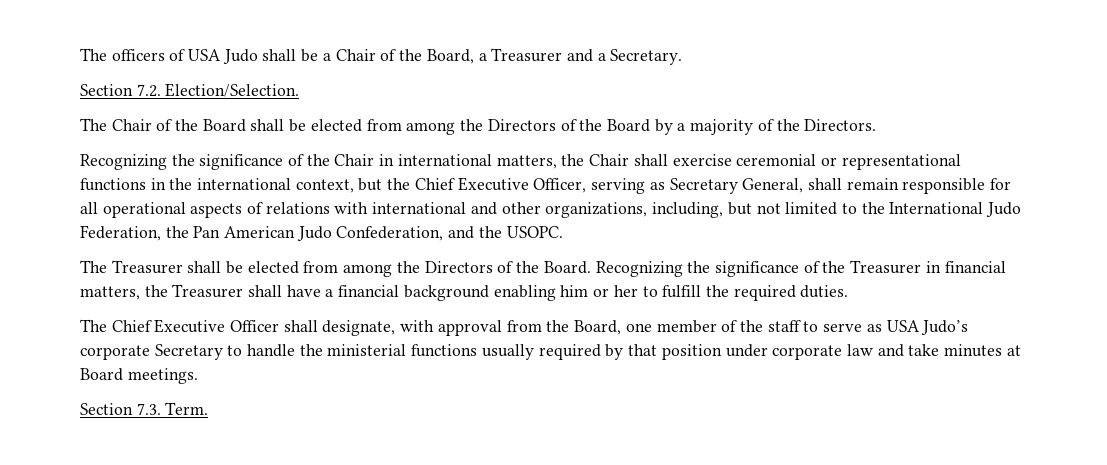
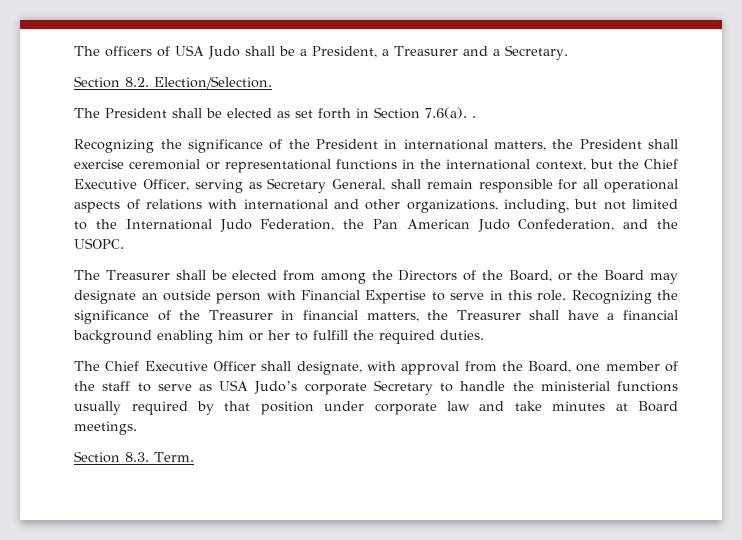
- The officers of USA Judo shall be a Chair of the Board, a Treasurer and a Secretary.
+ The officers of USA Judo shall be a President, a Treasurer and a Secretary.
- Section 7.2. Election/Selection.
+ Section 8.2. Election/Selection.
- The Chair of the Board shall be elected from among the Directors of the Board by a majority of the Directors.
- Recognizing the significance of the Chair in international matters, the Chair shall exercise ceremonial or representational functions in the international context, but the Chief Executive Officer, serving as Secretary General, shall remain responsible for all operational aspects of relations with international and other organizations, including, but not limited to the International Judo Federation, the Pan American Judo Confederation, and the USOPC.
+ The President shall be elected as set forth in Section 7.6(a). .
+ Recognizing the significance of the President in international matters, the President shall exercise ceremonial or representational functions in the international context, but the Chief Executive Officer, serving as Secretary General, shall remain responsible for all operational aspects of relations with international and other organizations, including, but not limited to the International Judo Federation, the Pan American Judo Confederation, and the USOPC.
- The Treasurer shall be elected from among the Directors of the Board.
+ The Treasurer shall be elected from among the Directors of the Board, or the Board may designate an outside person with Financial Expertise to serve in this role.
- Section 7.3. Term.
+ Section 8.3. Term.

